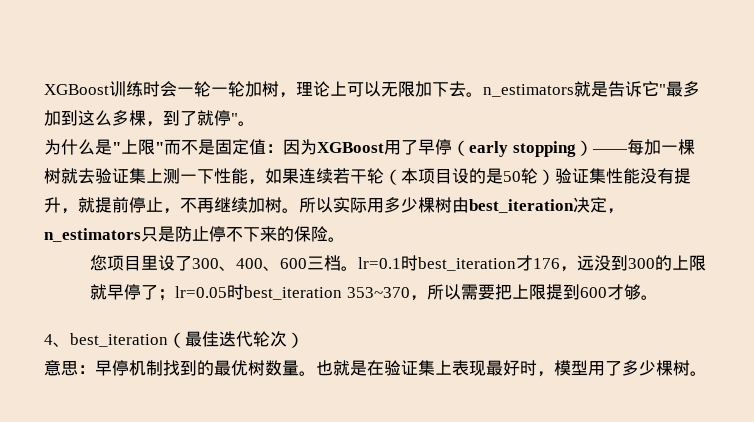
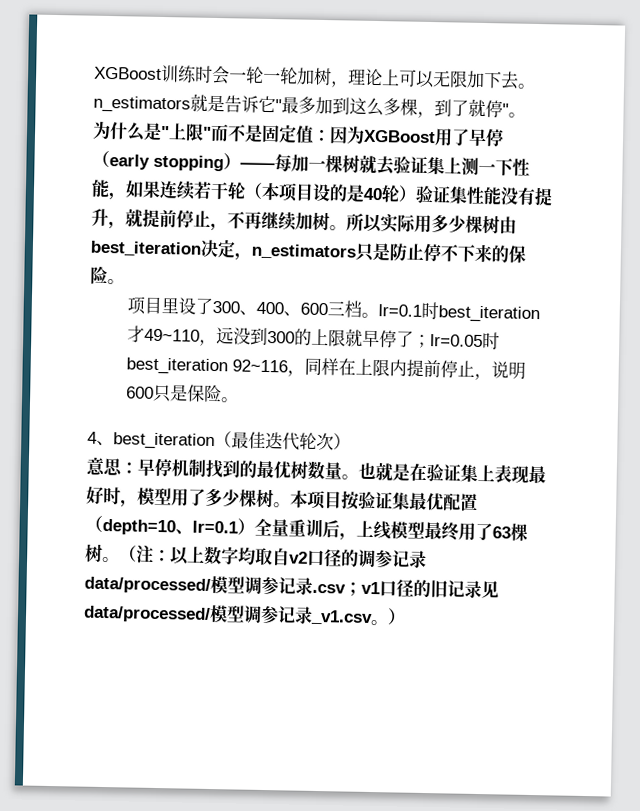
- 为什么是"上限"而不是固定值：因为XGBoost用了早停（early stopping）——每加一棵树就去验证集上测一下性能，如果连续若干轮（本项目设的是50轮）验证集性能没有提升，就提前停止，不再继续加树。
+ 为什么是"上限"而不是固定值：因为XGBoost用了早停（early stopping）——每加一棵树就去验证集上测一下性能，如果连续若干轮（本项目设的是40轮）验证集性能没有提升，就提前停止，不再继续加树。
- 您项目里设了300、400、600三档。lr=0.1时best_iteration才176，远没到300的上限就早停了；lr=0.05时best_iteration 353~370，所以需要把上限提到600才够。
+ 项目里设了300、400、600三档。lr=0.1时best_iteration才49~110，远没到300的上限就早停了；lr=0.05时best_iteration 92~116，同样在上限内提前停止，说明600只是保险。
+ 本项目按验证集最优配置（depth=10、lr=0.1）全量重训后，上线模型最终用了63棵树。（注：以上数字均取自v2口径的调参记录data/processed/模型调参记录.csv；v1口径的旧记录见data/processed/模型调参记录_v1.csv。）

